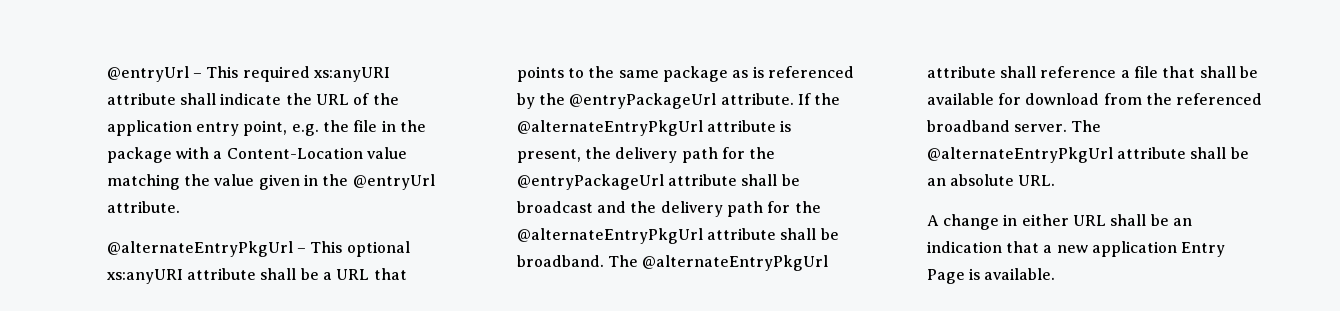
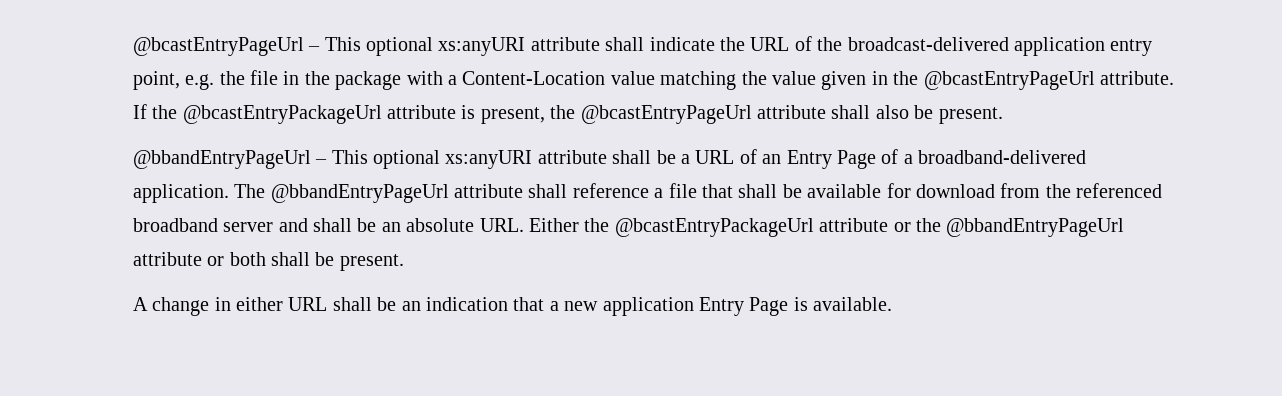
- @entryUrl – This required xs:anyURI attribute shall indicate the URL of the application entry point, e.g. the file in the package with a Content-Location value matching the value given in the @entryUrl attribute.
- @alternateEntryPkgUrl – This optional xs:anyURI attribute shall be a URL that points to the same package as is referenced by the @entryPackageUrl attribute. If the @alternateEntryPkgUrl attribute is present, the delivery path for the @entryPackageUrl attribute shall be broadcast and the delivery path for the @alternateEntryPkgUrl attribute shall be broadband. The @alternateEntryPkgUrl attribute shall reference a file that shall be available for download from the referenced broadband server. The @alternateEntryPkgUrl attribute shall be an absolute URL.
+ @bcastEntryPageUrl – This optional xs:anyURI attribute shall indicate the URL of the broadcast-delivered application entry point, e.g. the file in the package with a Content-Location value matching the value given in the @bcastEntryPageUrl attribute. If the @bcastEntryPackageUrl attribute is present, the @bcastEntryPageUrl attribute shall also be present.
+ @bbandEntryPageUrl – This optional xs:anyURI attribute shall be a URL of an Entry Page of a broadband-delivered application. The @bbandEntryPageUrl attribute shall reference a file that shall be available for download from the referenced broadband server and shall be an absolute URL. Either the @bcastEntryPackageUrl attribute or the @bbandEntryPageUrl attribute or both shall be present.

